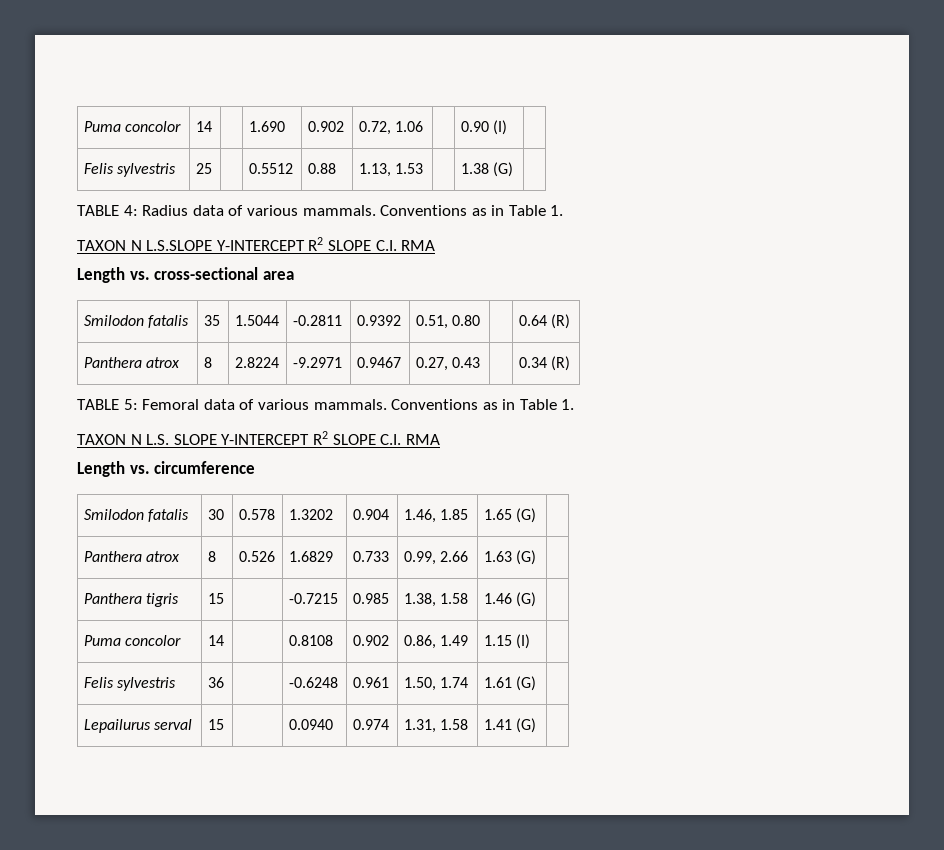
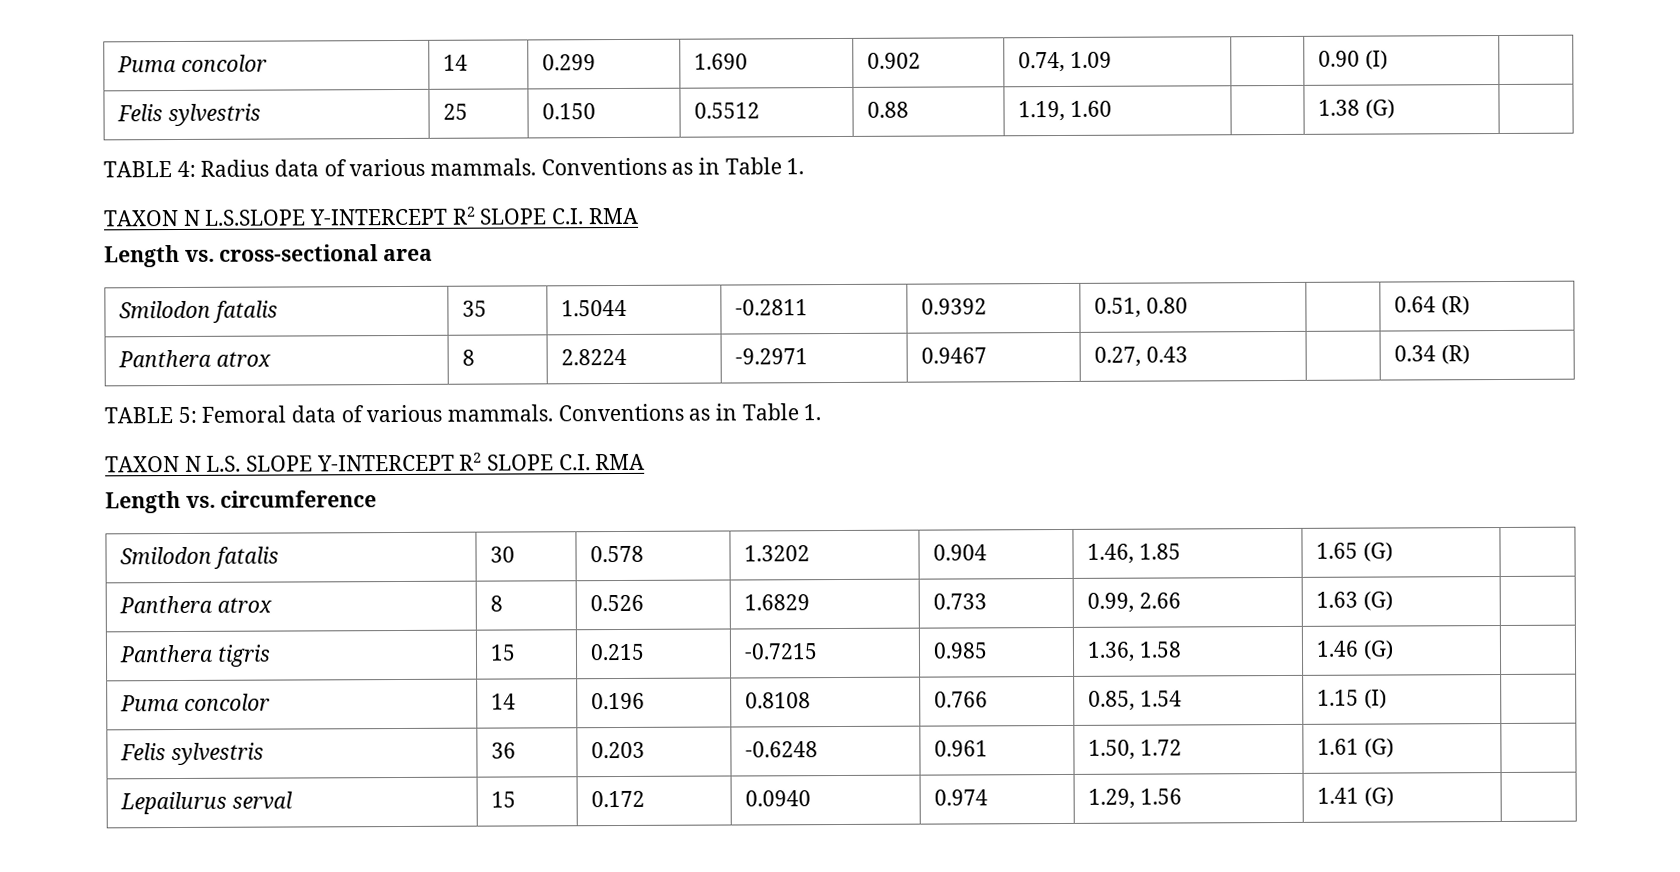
- Puma concolor | 14 | | 1.690 | 0.902 | 0.72, 1.06 | | 0.90 (I) |
+ Puma concolor | 14 | 0.299 | 1.690 | 0.902 | 0.74, 1.09 | | 0.90 (I) |
- Felis sylvestris | 25 | | 0.5512 | 0.88 | 1.13, 1.53 | | 1.38 (G) |
+ Felis sylvestris | 25 | 0.150 | 0.5512 | 0.88 | 1.19, 1.60 | | 1.38 (G) |
- Panthera tigris | 15 | | -0.7215 | 0.985 | 1.38, 1.58 | 1.46 (G) |
+ Panthera tigris | 15 | 0.215 | -0.7215 | 0.985 | 1.36, 1.58 | 1.46 (G) |
- Puma concolor | 14 | | 0.8108 | 0.902 | 0.86, 1.49 | 1.15 (I) |
+ Puma concolor | 14 | 0.196 | 0.8108 | 0.766 | 0.85, 1.54 | 1.15 (I) |
- Felis sylvestris | 36 | | -0.6248 | 0.961 | 1.50, 1.74 | 1.61 (G) |
+ Felis sylvestris | 36 | 0.203 | -0.6248 | 0.961 | 1.50, 1.72 | 1.61 (G) |
- Lepailurus serval | 15 | | 0.0940 | 0.974 | 1.31, 1.58 | 1.41 (G) |
+ Lepailurus serval | 15 | 0.172 | 0.0940 | 0.974 | 1.29, 1.56 | 1.41 (G) |

